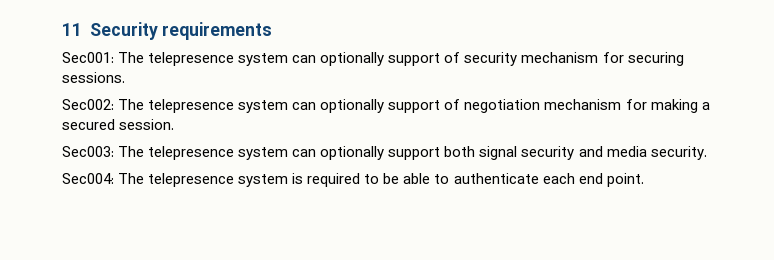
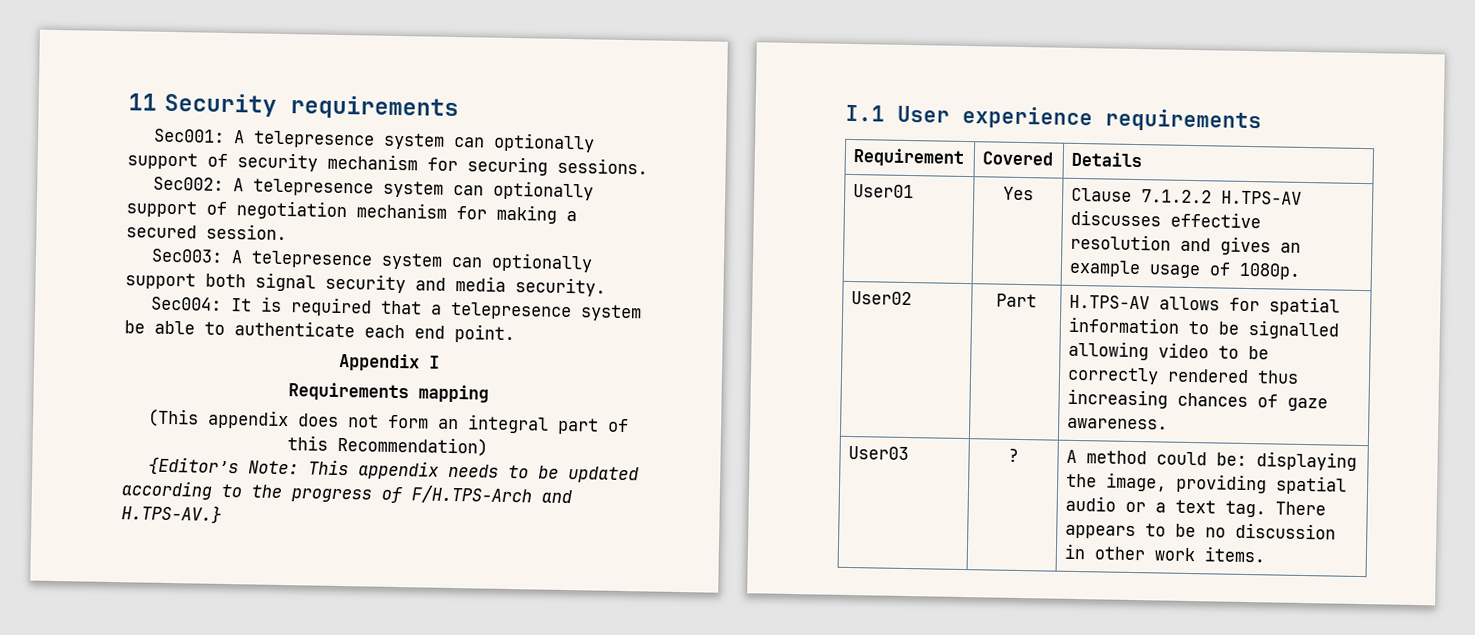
- Sec001: The telepresence system can optionally support of security mechanism for securing sessions.
+ Sec001: A telepresence system can optionally support of security mechanism for securing sessions.
- Sec002: The telepresence system can optionally support of negotiation mechanism for making a secured session.
+ Sec002: A telepresence system can optionally support of negotiation mechanism for making a secured session.
- Sec003: The telepresence system can optionally support both signal security and media security.
+ Sec003: A telepresence system can optionally support both signal security and media security.
- Sec004: The telepresence system is required to be able to authenticate each end point.
+ Sec004: It is required that a telepresence system be able to authenticate each end point.
+ Appendix I
+ Requirements mapping
+ (This appendix does not form an integral part of this Recommendation)
+ {Editor’s Note: This appendix needs to be updated according to the progress of F/H.TPS-Arch and H.TPS-AV.}
+ I.1 User experience requirements
+ Requirement | Covered | Details
+ User01 | Yes | Clause 7.1.2.2 H.TPS-AV discusses effective resolution and gives an example usage of 1080p.
+ User02 | Part | H.TPS-AV allows for spatial information to be signalled allowing video to be correctly rendered thus increasing chances of gaze awareness.
+ User03 | ? | A method could be: displaying the image, providing spatial audio or a text tag. There appears to be no discussion in other work items.

